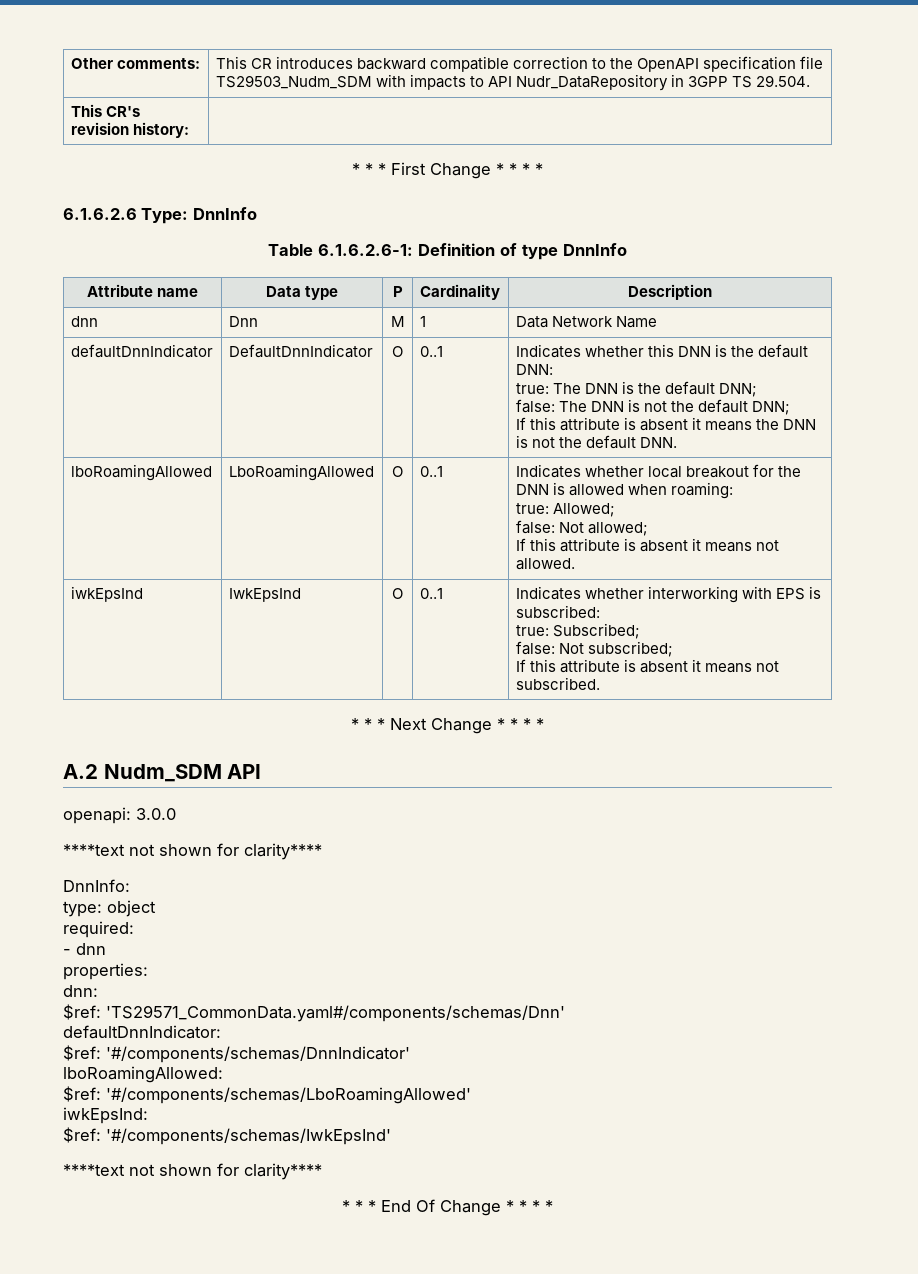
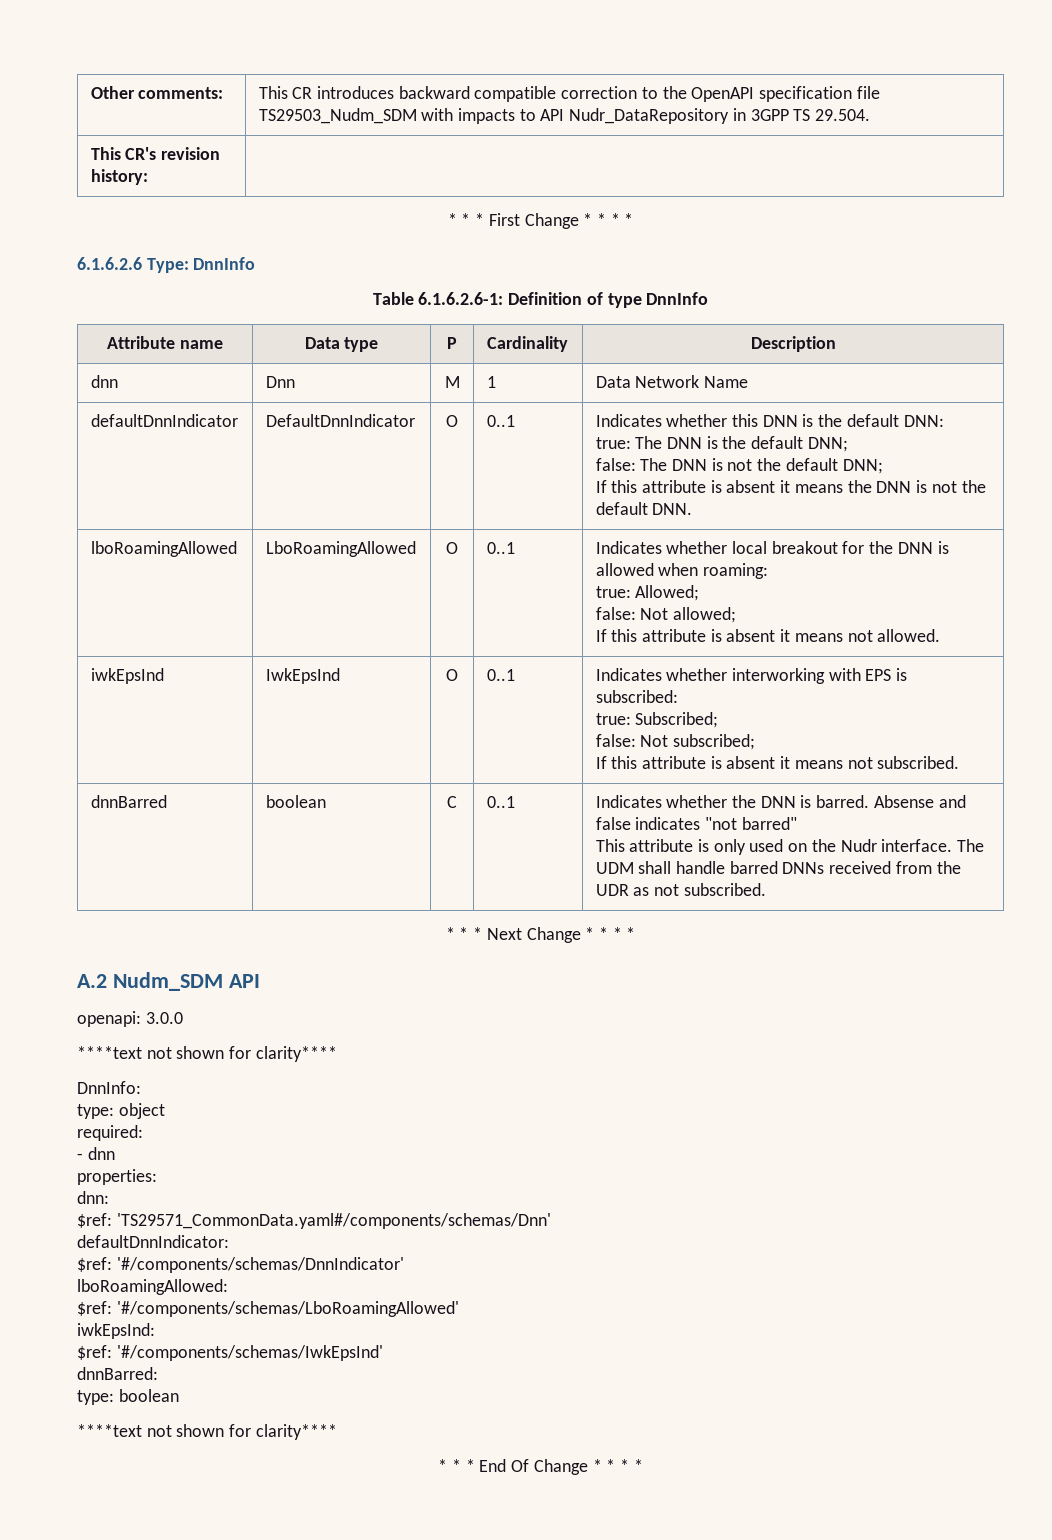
+ dnnBarred | boolean | C | 0..1 | Indicates whether the DNN is barred. Absense and false indicates "not barred"
+ This attribute is only used on the Nudr interface. The UDM shall handle barred DNNs received from the UDR as not subscribed.
+ dnnBarred:
+ type: boolean

